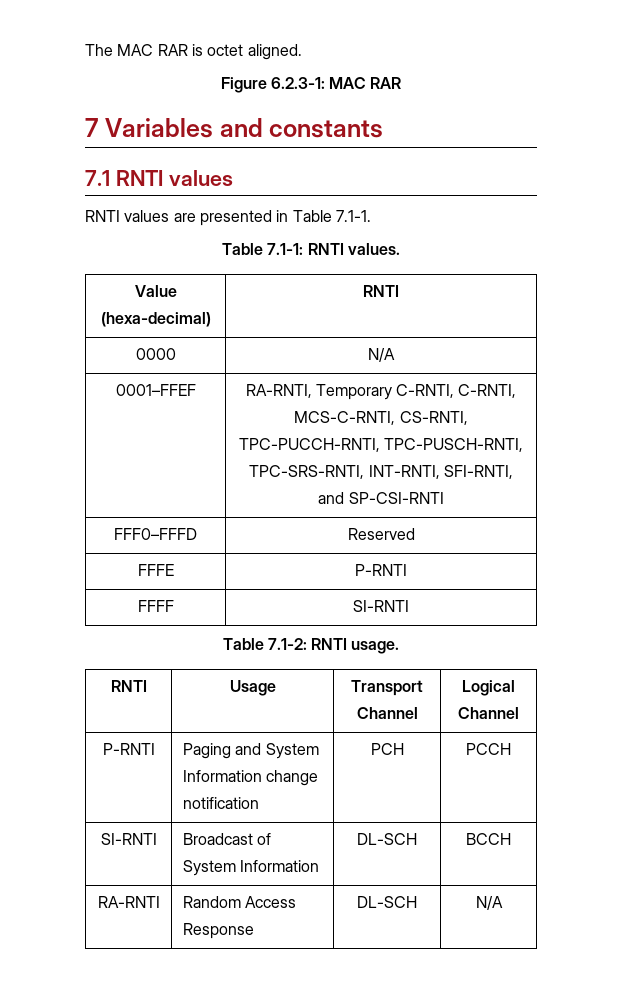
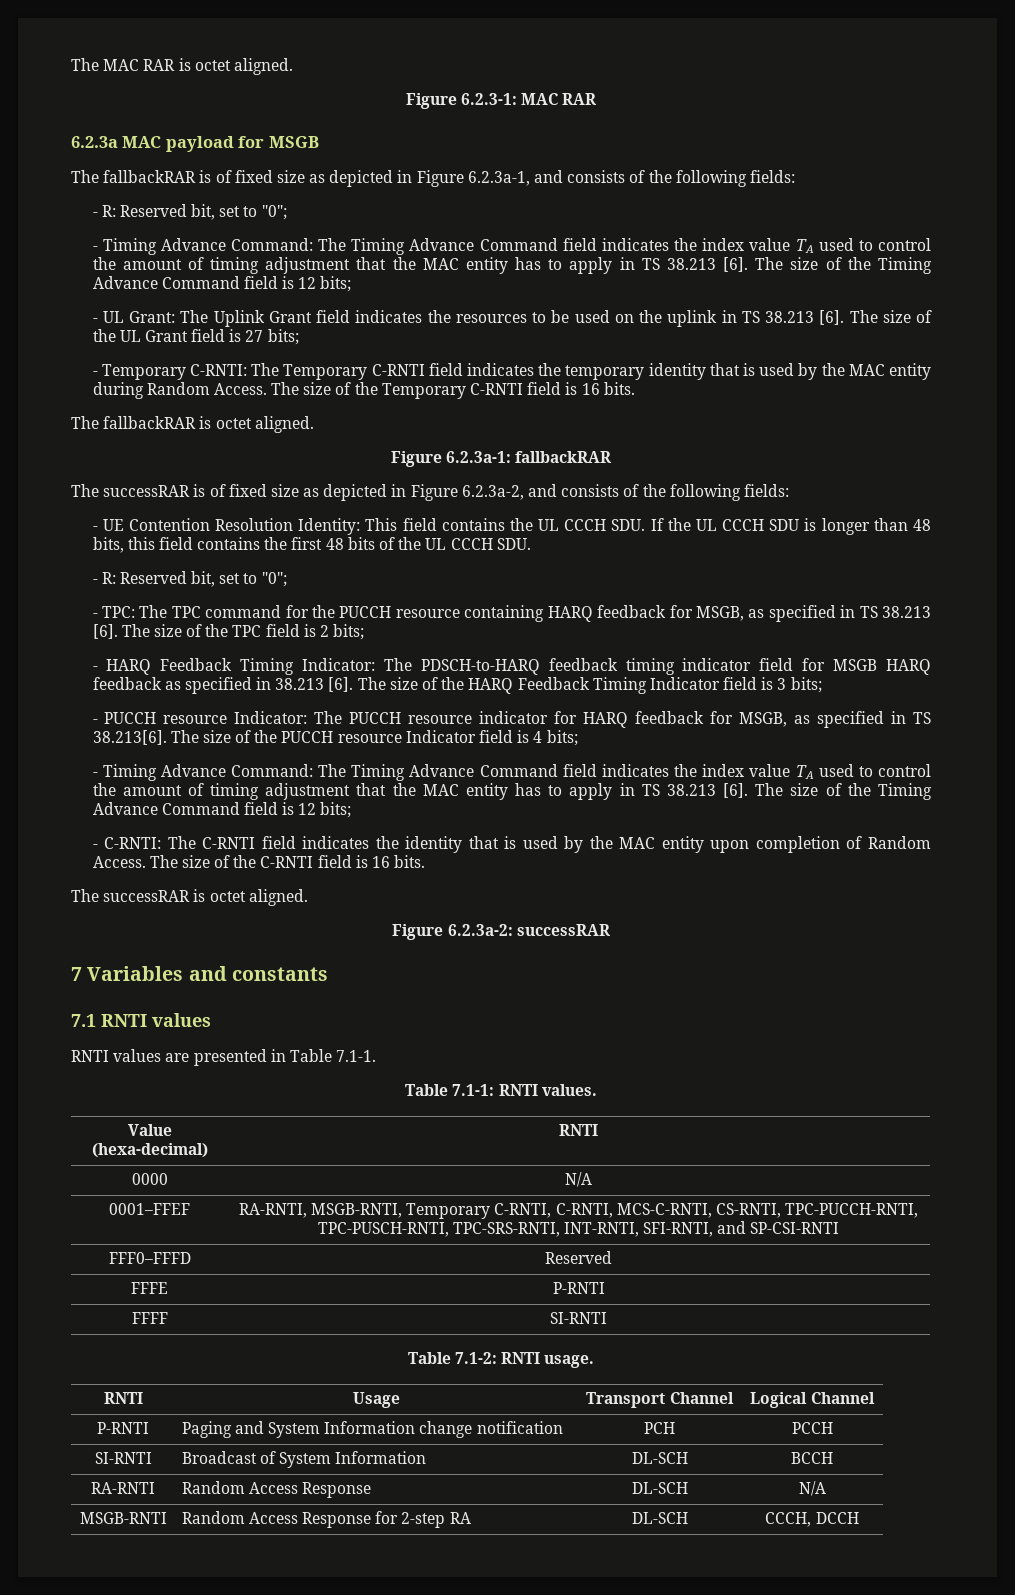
+ 6.2.3a MAC payload for MSGB
+ The fallbackRAR is of fixed size as depicted in Figure 6.2.3a-1, and consists of the following fields:
+ - R: Reserved bit, set to "0";
+ - Timing Advance Command: The Timing Advance Command field indicates the index value TA used to control the amount of timing adjustment that the MAC entity has to apply in TS 38.213 [6]. The size of the Timing Advance Command field is 12 bits;
+ - UL Grant: The Uplink Grant field indicates the resources to be used on the uplink in TS 38.213 [6]. The size of the UL Grant field is 27 bits;
+ - Temporary C-RNTI: The Temporary C-RNTI field indicates the temporary identity that is used by the MAC entity during Random Access. The size of the Temporary C-RNTI field is 16 bits.
+ The fallbackRAR is octet aligned.
+ Figure 6.2.3a-1: fallbackRAR
+ The successRAR is of fixed size as depicted in Figure 6.2.3a-2, and consists of the following fields:
+ - UE Contention Resolution Identity: This field contains the UL CCCH SDU. If the UL CCCH SDU is longer than 48 bits, this field contains the first 48 bits of the UL CCCH SDU.
+ - R: Reserved bit, set to "0";
+ - TPC: The TPC command for the PUCCH resource containing HARQ feedback for MSGB, as specified in TS 38.213 [6]. The size of the TPC field is 2 bits;
+ - HARQ Feedback Timing Indicator: The PDSCH-to-HARQ feedback timing indicator field for MSGB HARQ feedback as specified in 38.213 [6]. The size of the HARQ Feedback Timing Indicator field is 3 bits;
+ - PUCCH resource Indicator: The PUCCH resource indicator for HARQ feedback for MSGB, as specified in TS 38.213[6]. The size of the PUCCH resource Indicator field is 4 bits;
+ - Timing Advance Command: The Timing Advance Command field indicates the index value TA used to control the amount of timing adjustment that the MAC entity has to apply in TS 38.213 [6]. The size of the Timing Advance Command field is 12 bits;
+ - C-RNTI: The C-RNTI field indicates the identity that is used by the MAC entity upon completion of Random Access. The size of the C-RNTI field is 16 bits.
+ The successRAR is octet aligned.
+ Figure 6.2.3a-2: successRAR
- 0001–FFEF | RA-RNTI, Temporary C-RNTI, C-RNTI, MCS-C-RNTI, CS-RNTI, TPC-PUCCH-RNTI, TPC-PUSCH-RNTI, TPC-SRS-RNTI, INT-RNTI, SFI-RNTI, and SP-CSI-RNTI
+ 0001–FFEF | RA-RNTI, MSGB-RNTI, Temporary C-RNTI, C-RNTI, MCS-C-RNTI, CS-RNTI, TPC-PUCCH-RNTI, TPC-PUSCH-RNTI, TPC-SRS-RNTI, INT-RNTI, SFI-RNTI, and SP-CSI-RNTI
+ MSGB-RNTI | Random Access Response for 2-step RA | DL-SCH | CCCH, DCCH

